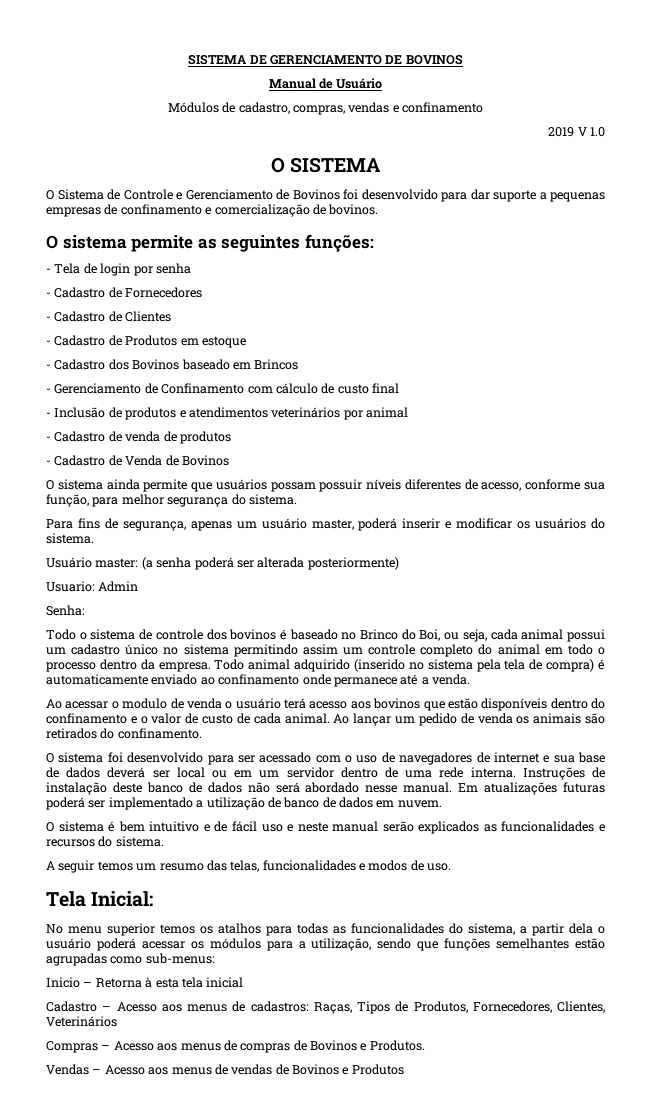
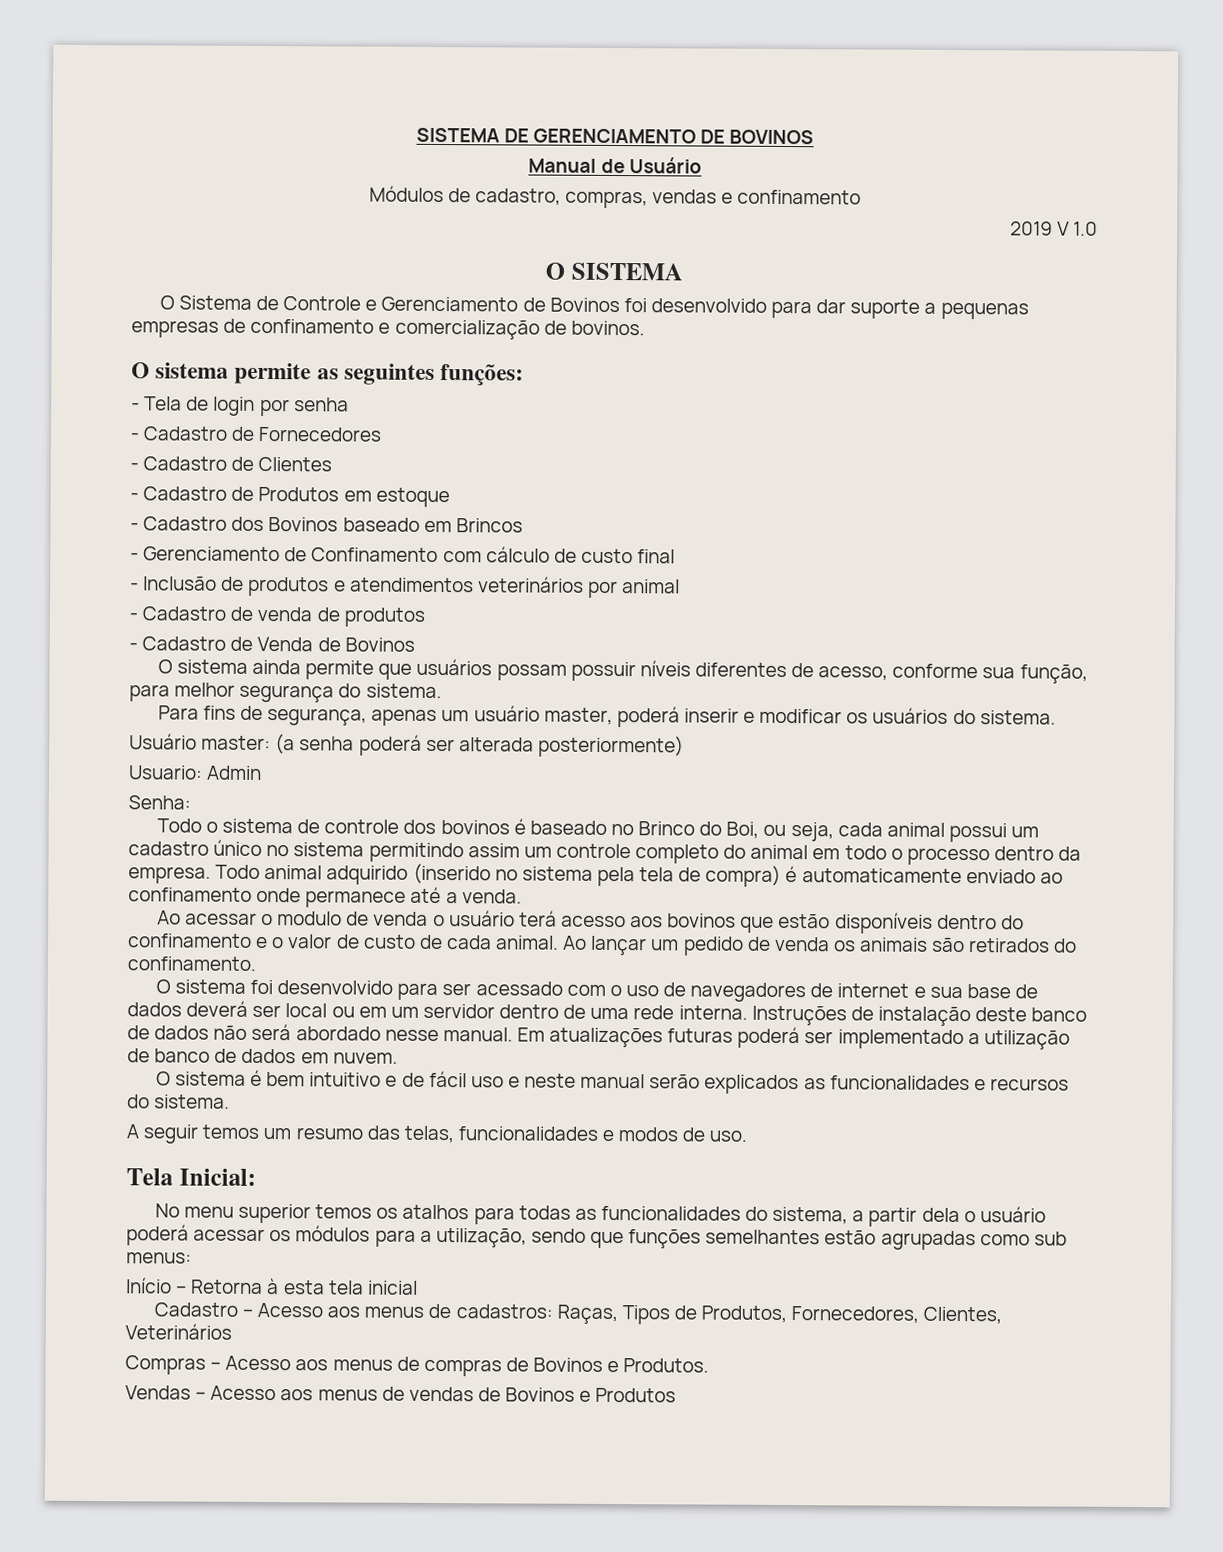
- No menu superior temos os atalhos para todas as funcionalidades do sistema, a partir dela o usuário poderá acessar os módulos para a utilização, sendo que funções semelhantes estão agrupadas como sub-menus:
- Inicio – Retorna à esta tela inicial
+ No menu superior temos os atalhos para todas as funcionalidades do sistema, a partir dela o usuário poderá acessar os módulos para a utilização, sendo que funções semelhantes estão agrupadas como sub menus:
+ Início – Retorna à esta tela inicial

